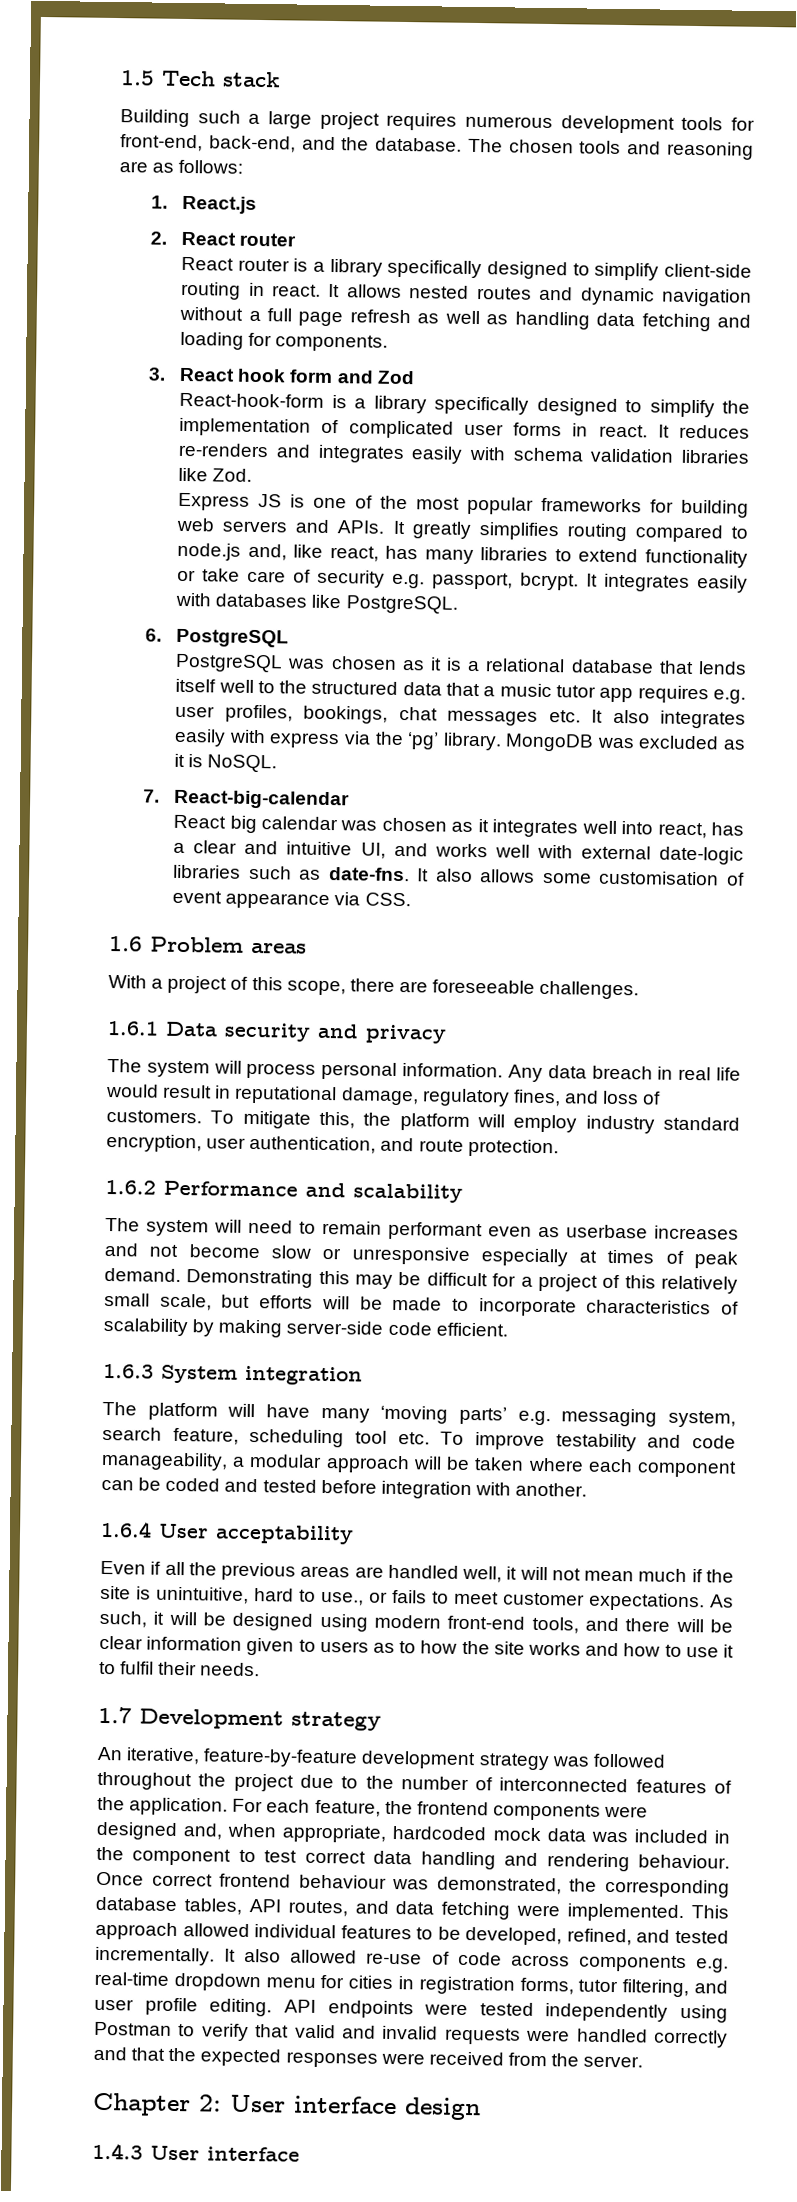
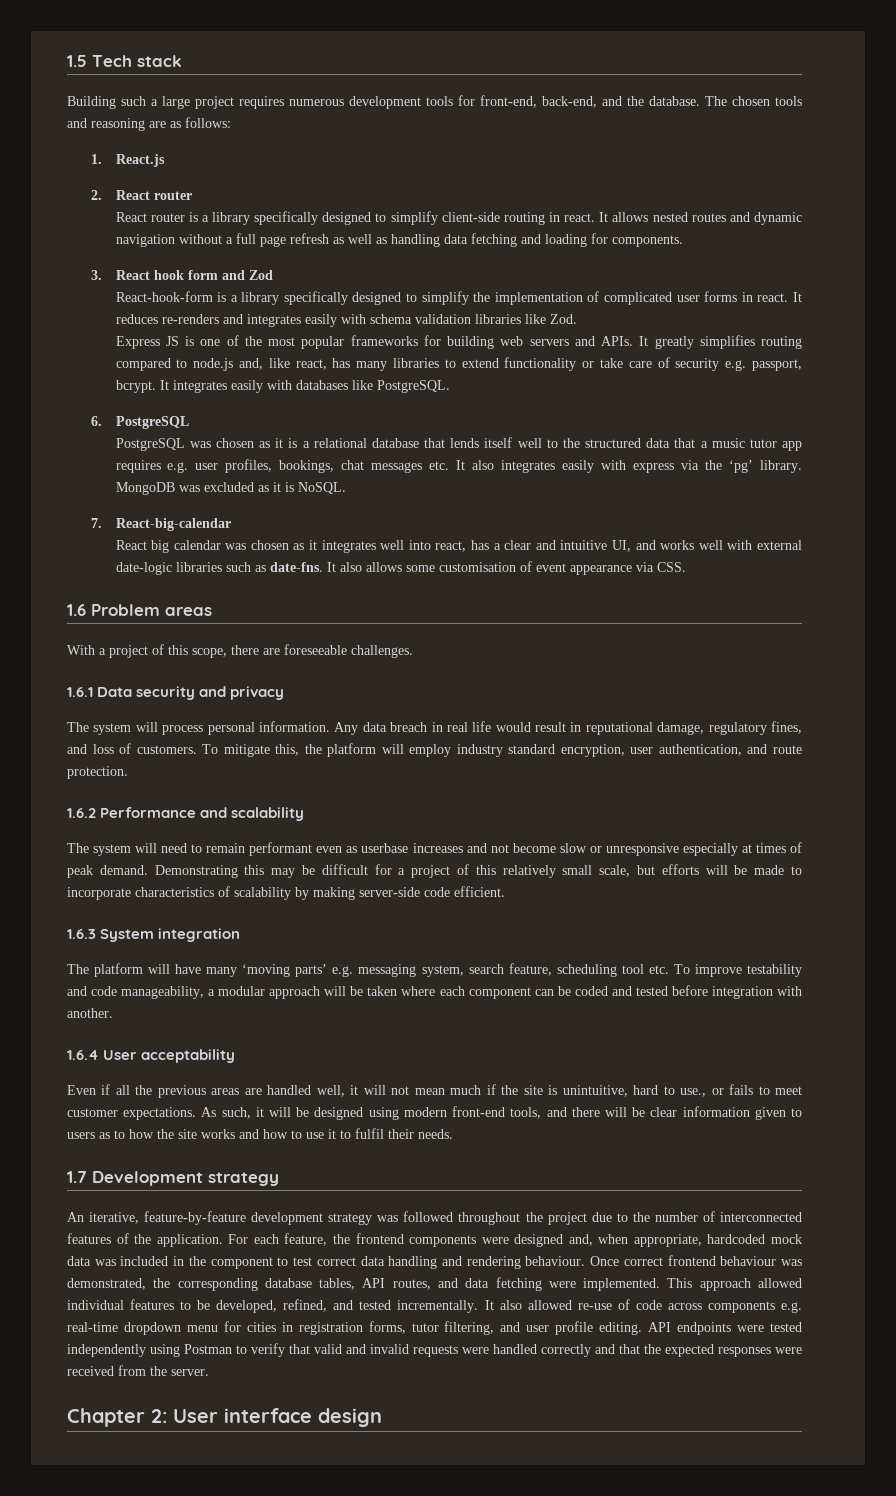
- 1.4.3 User interface

